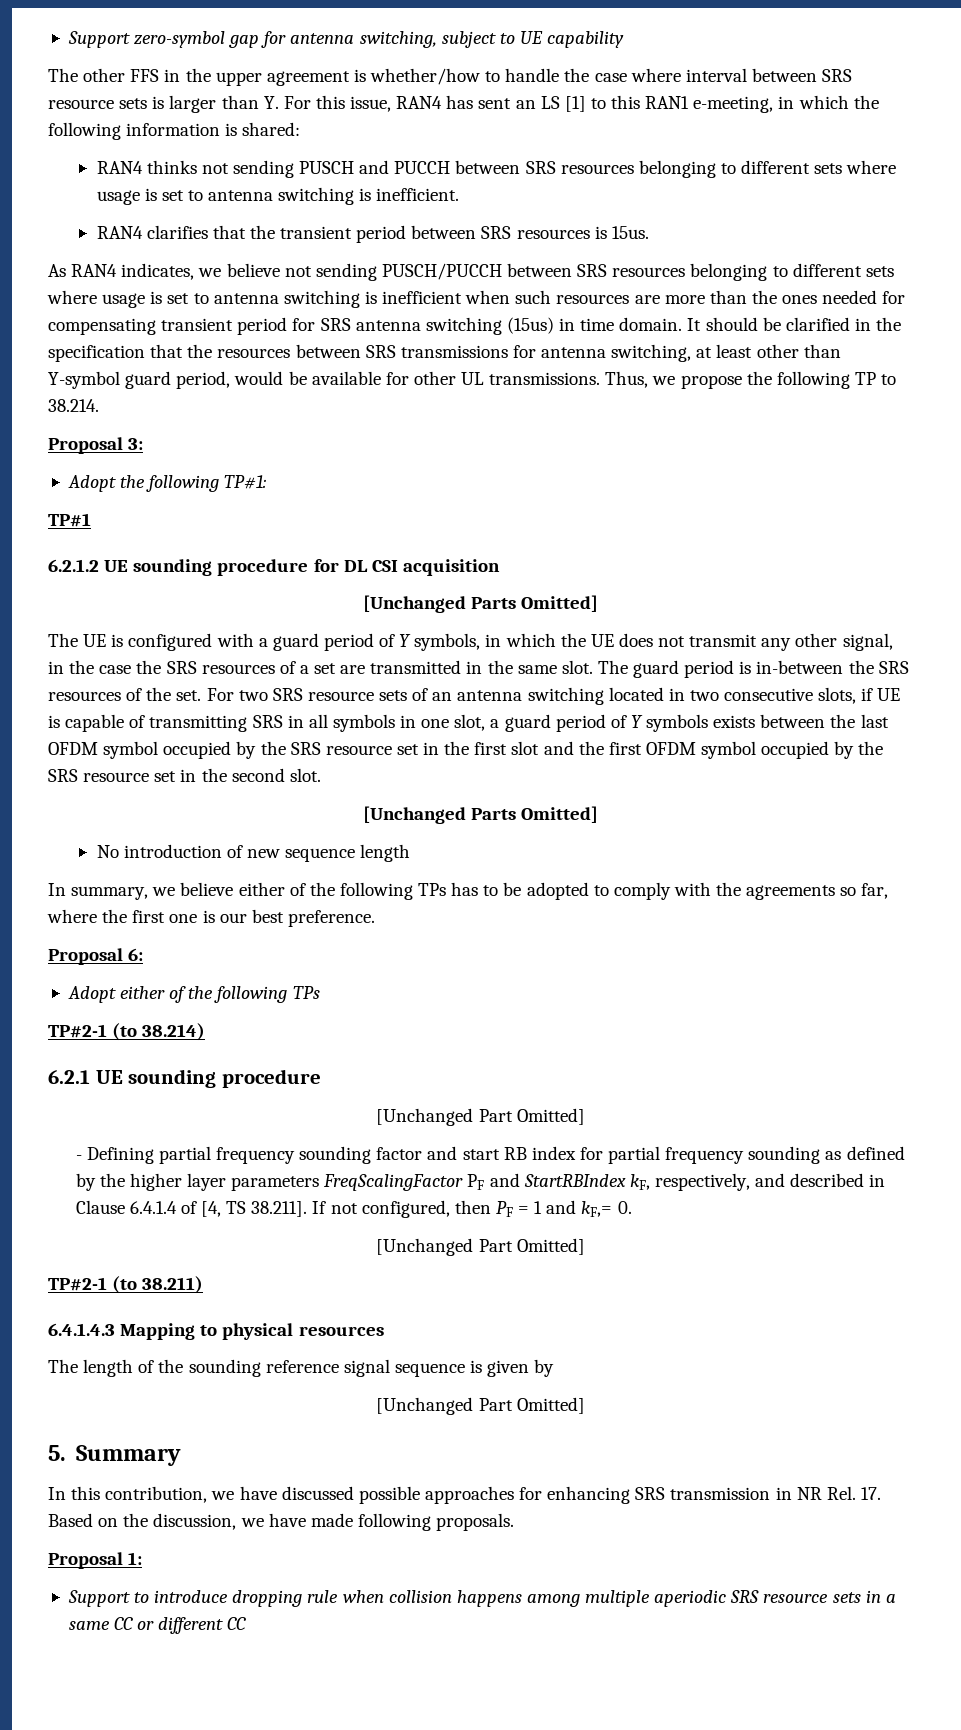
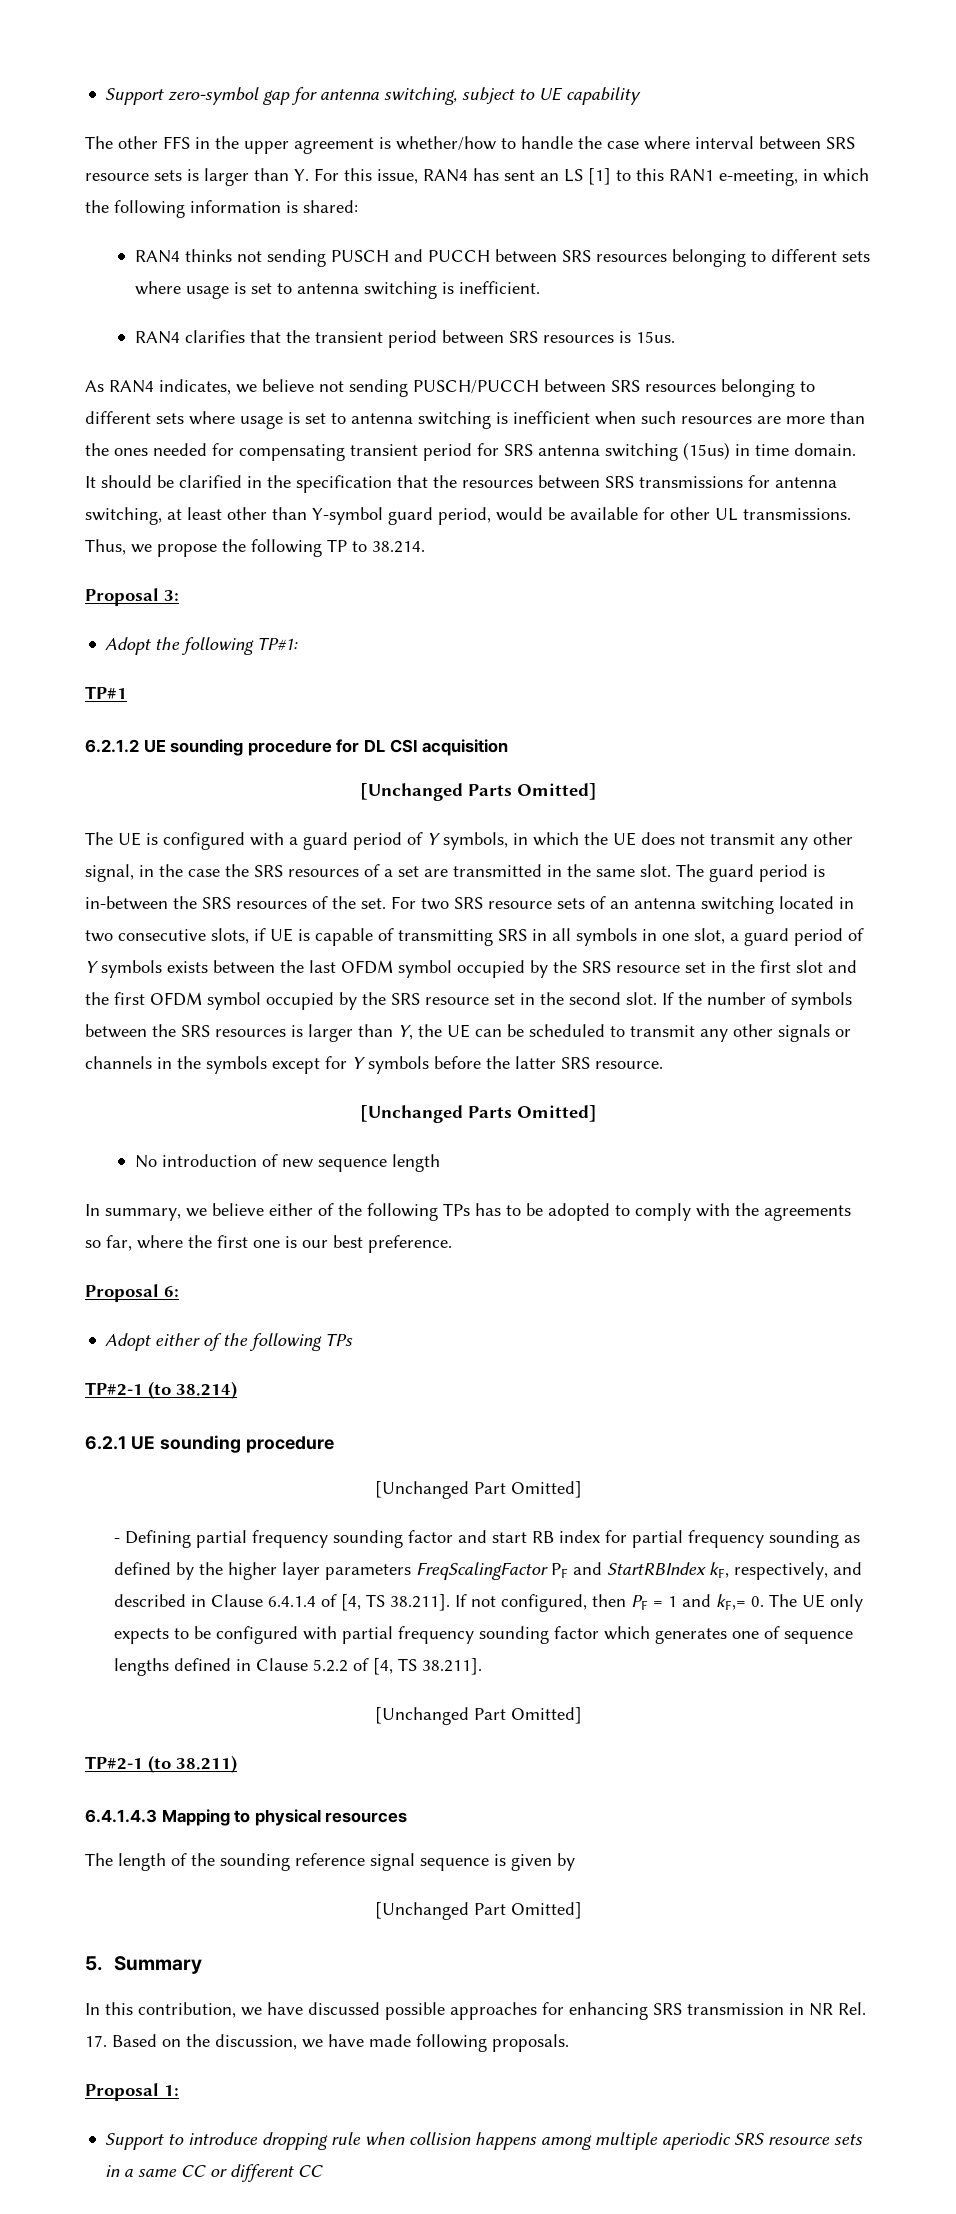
+ If the number of symbols between the SRS resources is larger than Y, the UE can be scheduled to transmit any other signals or channels in the symbols except for Y symbols before the latter SRS resource.
- - Defining partial frequency sounding factor and start RB index for partial frequency sounding as defined by the higher layer parameters FreqScalingFactor PF and StartRBIndex kF, respectively, and described in Clause 6.4.1.4 of [4, TS 38.211]. If not configured, then PF = 1 and kF,= 0.
+ - Defining partial frequency sounding factor and start RB index for partial frequency sounding as defined by the higher layer parameters FreqScalingFactor PF and StartRBIndex kF, respectively, and described in Clause 6.4.1.4 of [4, TS 38.211]. If not configured, then PF = 1 and kF,= 0. The UE only expects to be configured with partial frequency sounding factor which generates one of sequence lengths defined in Clause 5.2.2 of [4, TS 38.211].

